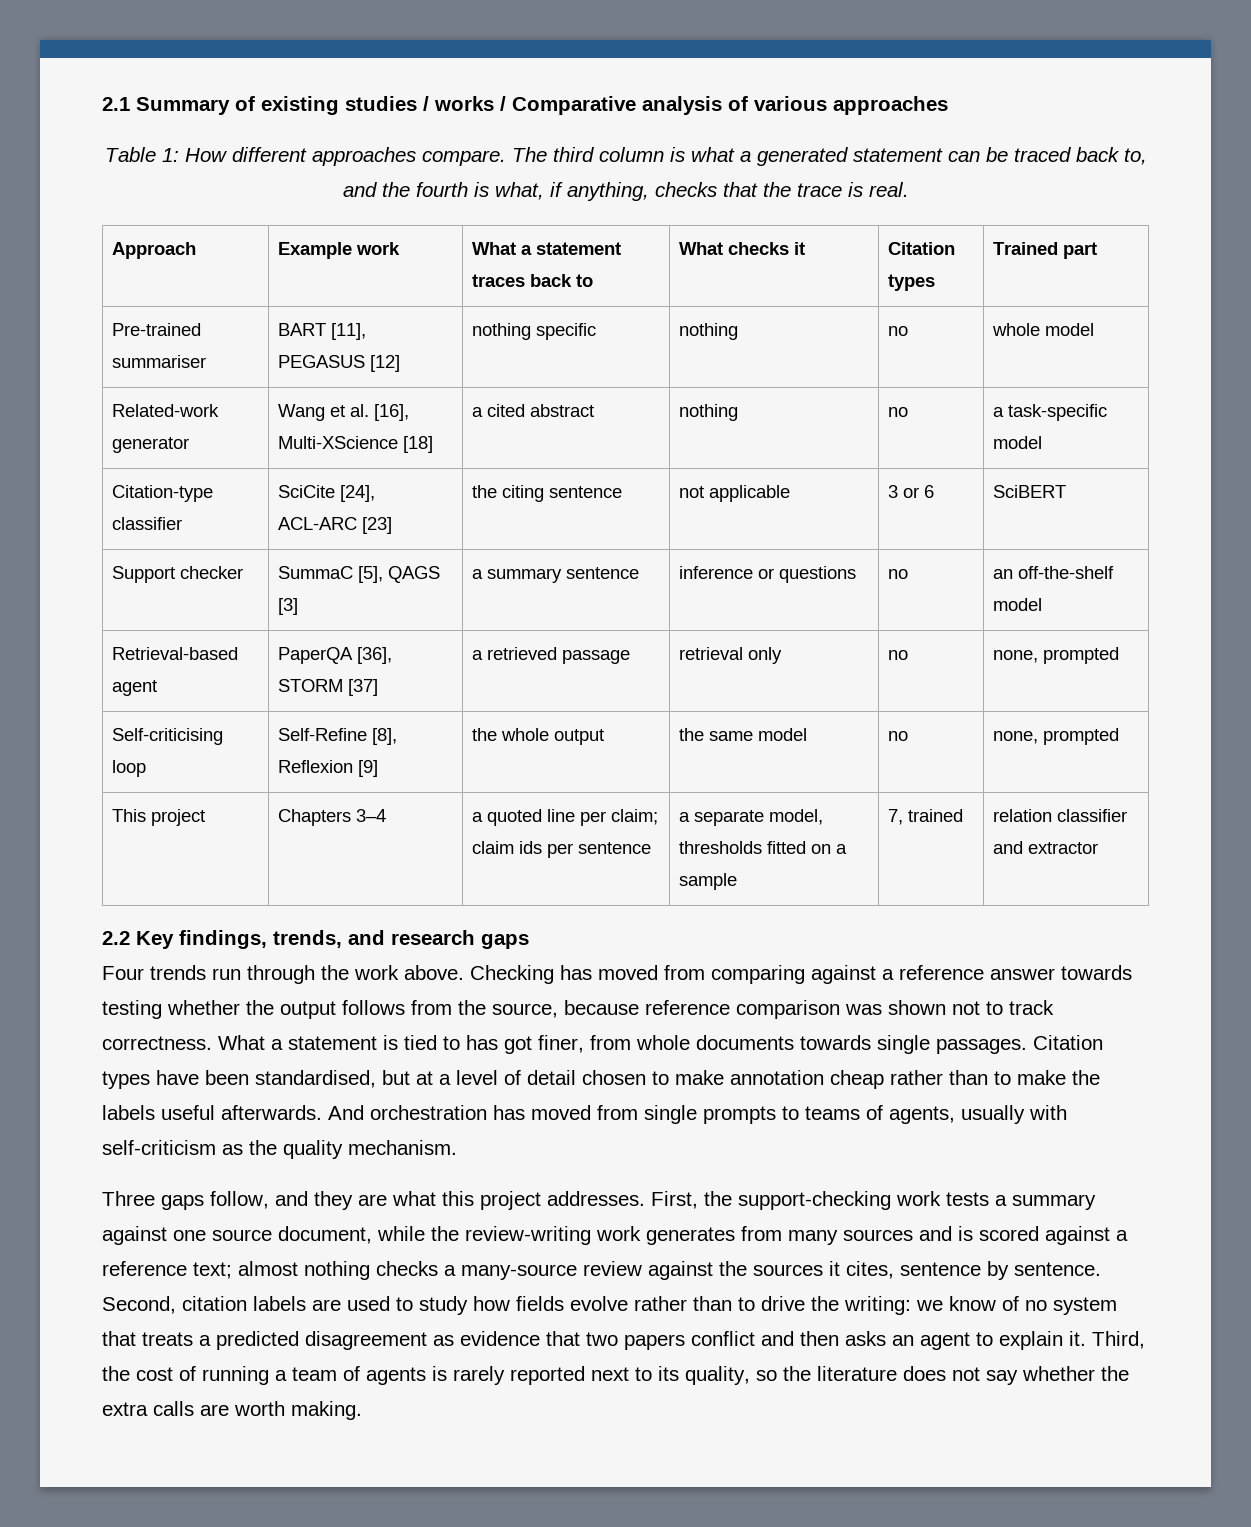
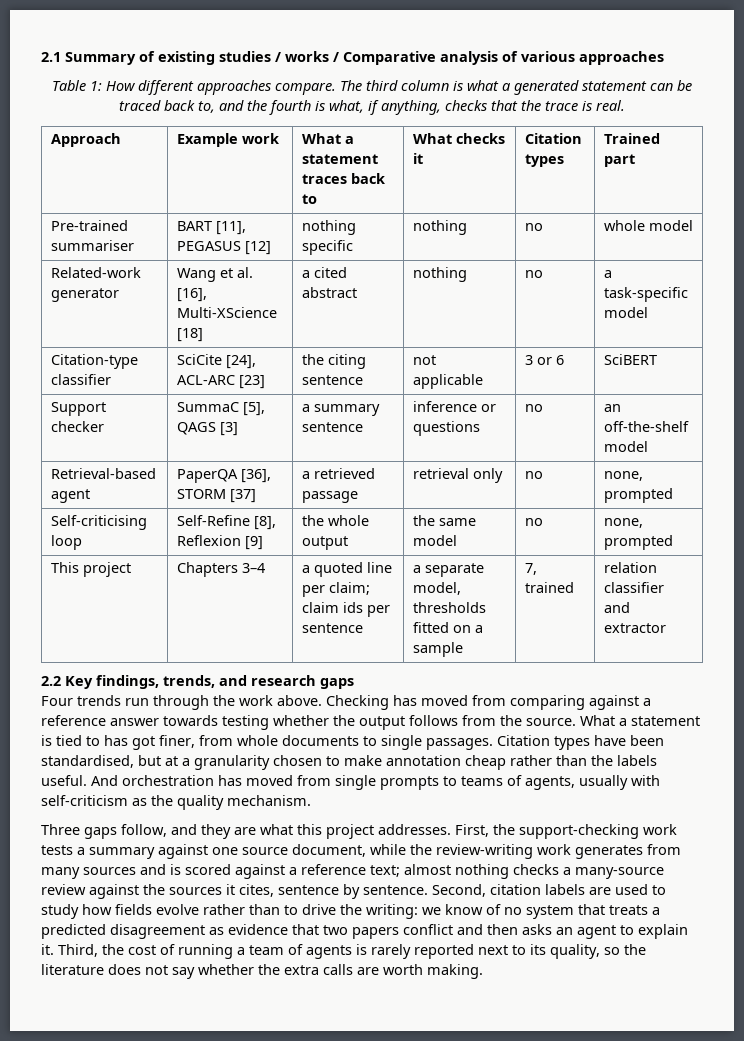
- Checking has moved from comparing against a reference answer towards testing whether the output follows from the source, because reference comparison was shown not to track correctness.
+ Checking has moved from comparing against a reference answer towards testing whether the output follows from the source.
- What a statement is tied to has got finer, from whole documents towards single passages.
+ What a statement is tied to has got finer, from whole documents to single passages.
- Citation types have been standardised, but at a level of detail chosen to make annotation cheap rather than to make the labels useful afterwards.
+ Citation types have been standardised, but at a granularity chosen to make annotation cheap rather than the labels useful.

